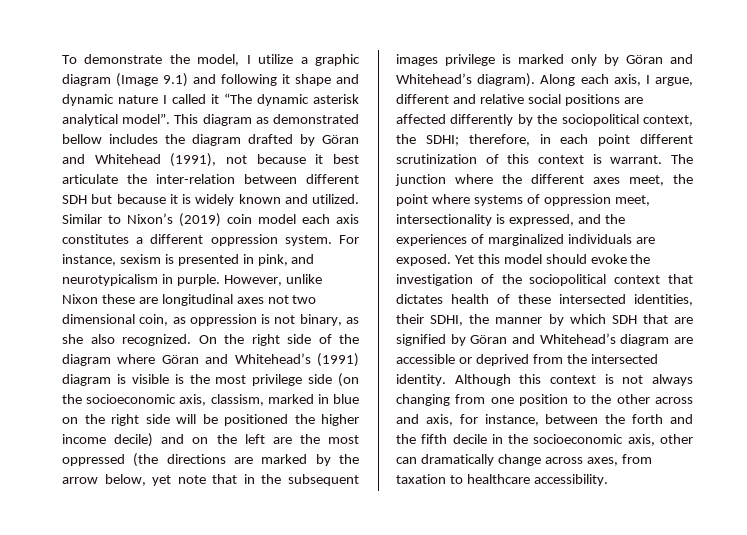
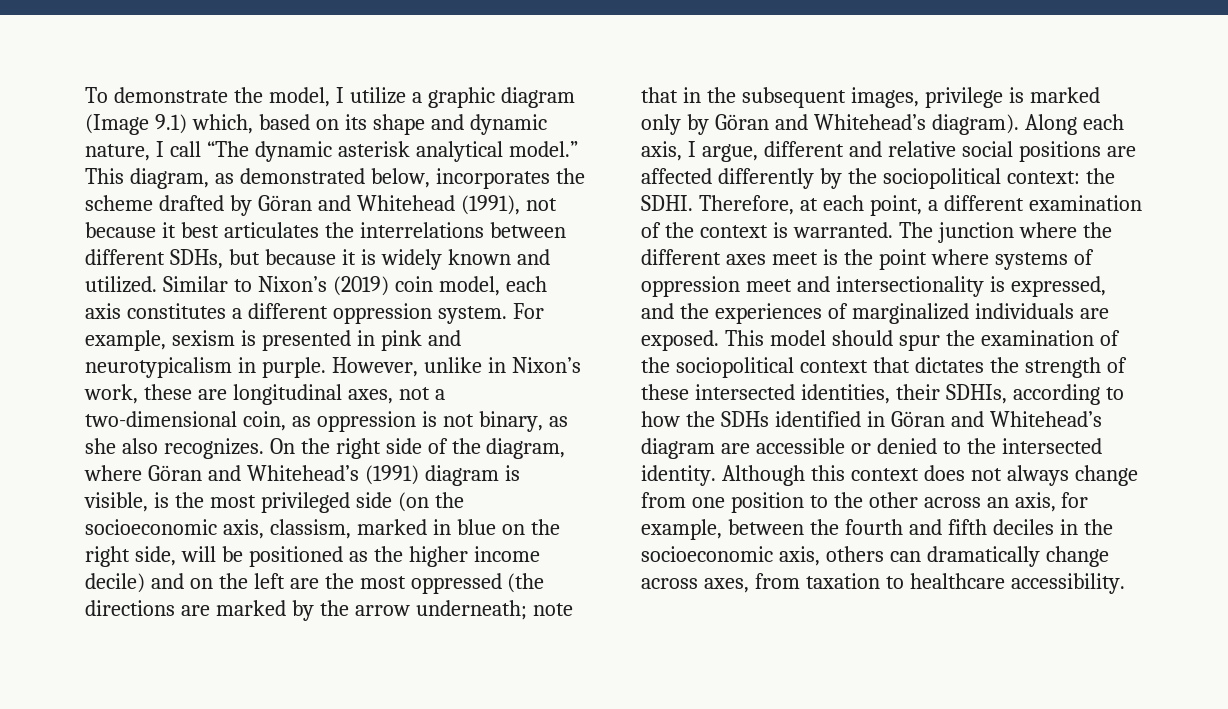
- To demonstrate the model, I utilize a graphic diagram (Image 9.1) and following it shape and dynamic nature I called it “The dynamic asterisk analytical model”. This diagram as demonstrated bellow includes the diagram drafted by Göran and Whitehead (1991), not because it best articulate the inter-relation between different SDH but because it is widely known and utilized.
+ To demonstrate the model, I utilize a graphic diagram (Image 9.1) which, based on its shape and dynamic nature, I call “The dynamic asterisk analytical model.” This diagram, as demonstrated below, incorporates the scheme drafted by Göran and Whitehead (1991), not because it best articulates the interrelations between different SDHs, but because it is widely known and utilized.
- Similar to Nixon’s (2019) coin model each axis constitutes a different oppression system.
+ Similar to Nixon’s (2019) coin model, each axis constitutes a different oppression system.
- For instance, sexism is presented in pink, and neurotypicalism in purple.
+ For example, sexism is presented in pink and neurotypicalism in purple.
- However, unlike Nixon these are longitudinal axes not two dimensional coin, as oppression is not binary, as she also recognized.
+ However, unlike in Nixon’s work, these are longitudinal axes, not a two-dimensional coin, as oppression is not binary, as she also recognizes.
- On the right side of the diagram where Göran and Whitehead’s (1991) diagram is visible is the most privilege side (on the socioeconomic axis, classism, marked in blue on the right side will be positioned the higher income decile) and on the left are the most oppressed (the directions are marked by the arrow below, yet note that in the subsequent images privilege is marked only by Göran and Whitehead’s diagram).
+ On the right side of the diagram, where Göran and Whitehead’s (1991) diagram is visible, is the most privileged side (on the socioeconomic axis, classism, marked in blue on the right side, will be positioned as the higher income decile) and on the left are the most oppressed (the directions are marked by the arrow underneath; note that in the subsequent images, privilege is marked only by Göran and Whitehead’s diagram).
- Along each axis, I argue, different and relative social positions are affected differently by the sociopolitical context, the SDHI; therefore, in each point different scrutinization of this context is warrant.
+ Along each axis, I argue, different and relative social positions are affected differently by the sociopolitical context: the SDHI. Therefore, at each point, a different examination of the context is warranted.
- The junction where the different axes meet, the point where systems of oppression meet, intersectionality is expressed, and the experiences of marginalized individuals are exposed.
+ The junction where the different axes meet is the point where systems of oppression meet and intersectionality is expressed, and the experiences of marginalized individuals are exposed.
- Yet this model should evoke the investigation of the sociopolitical context that dictates health of these intersected identities, their SDHI, the manner by which SDH that are signified by Göran and Whitehead’s diagram are accessible or deprived from the intersected identity.
+ This model should spur the examination of the sociopolitical context that dictates the strength of these intersected identities, their SDHIs, according to how the SDHs identified in Göran and Whitehead’s diagram are accessible or denied to the intersected identity.
- Although this context is not always changing from one position to the other across and axis, for instance, between the forth and the fifth decile in the socioeconomic axis, other can dramatically change across axes, from taxation to healthcare accessibility.
+ Although this context does not always change from one position to the other across an axis, for example, between the fourth and fifth deciles in the socioeconomic axis, others can dramatically change across axes, from taxation to healthcare accessibility.

